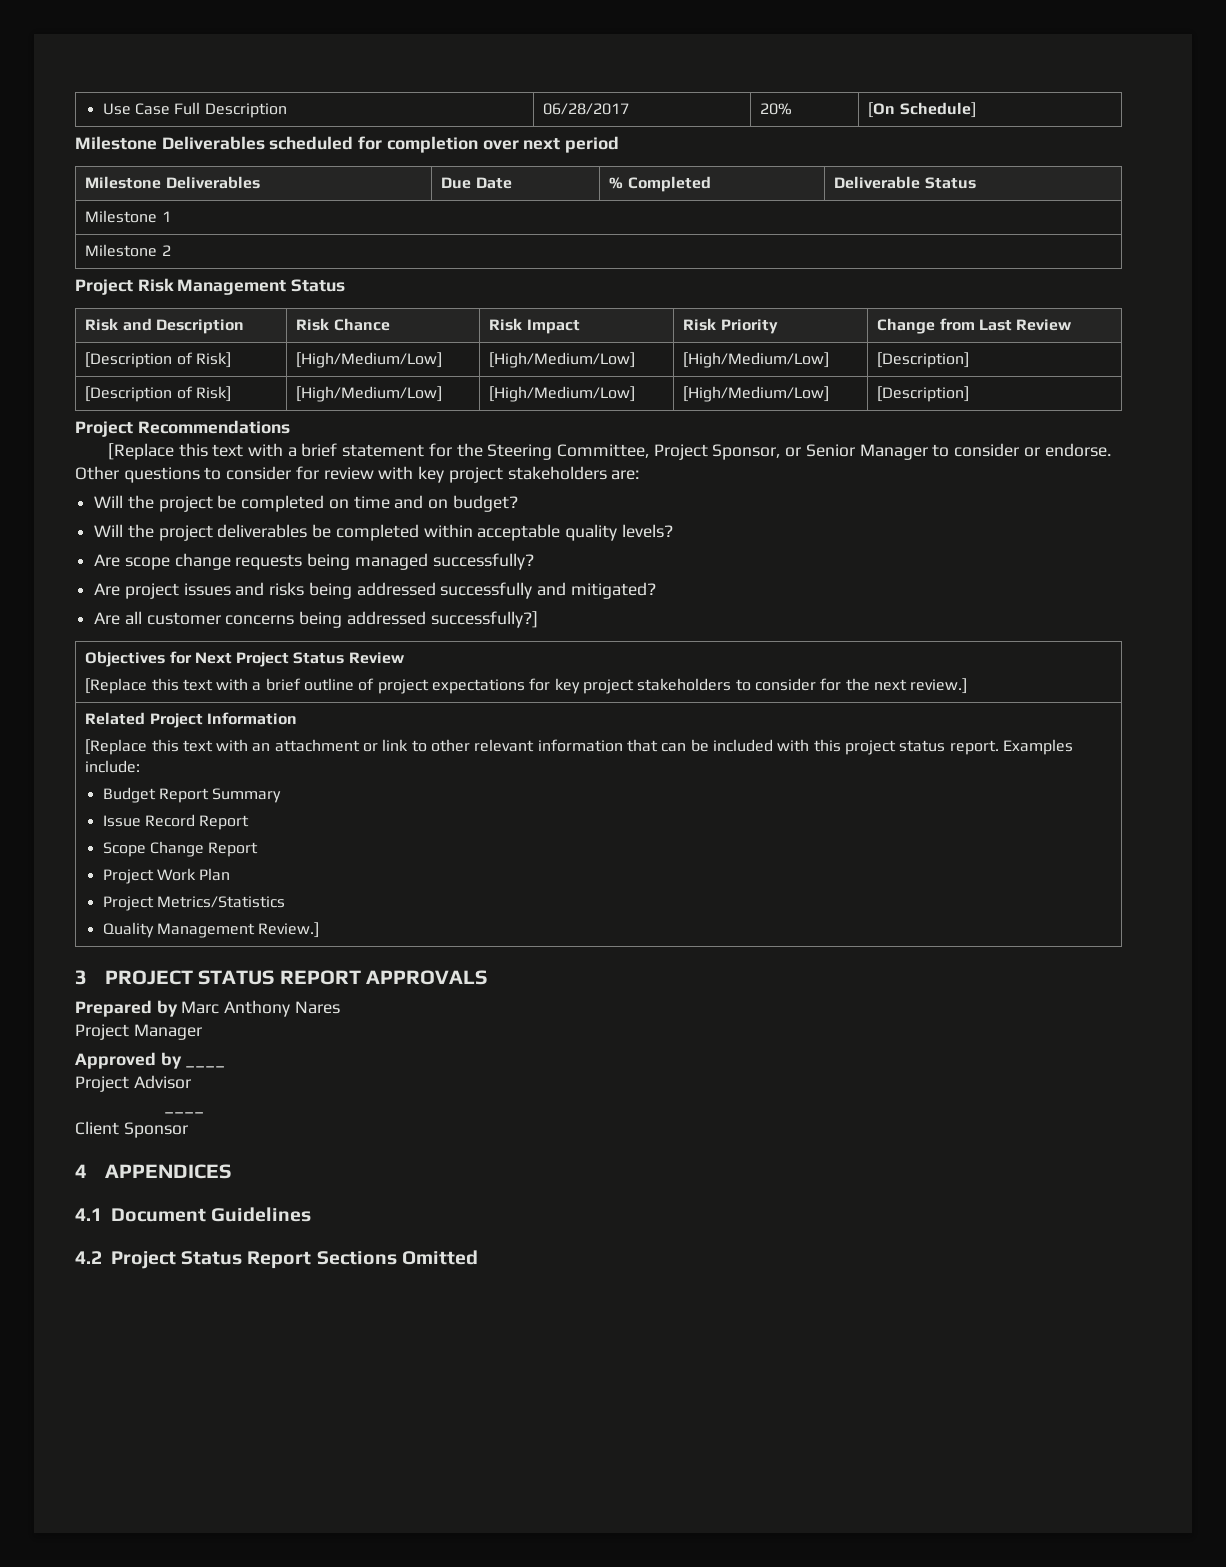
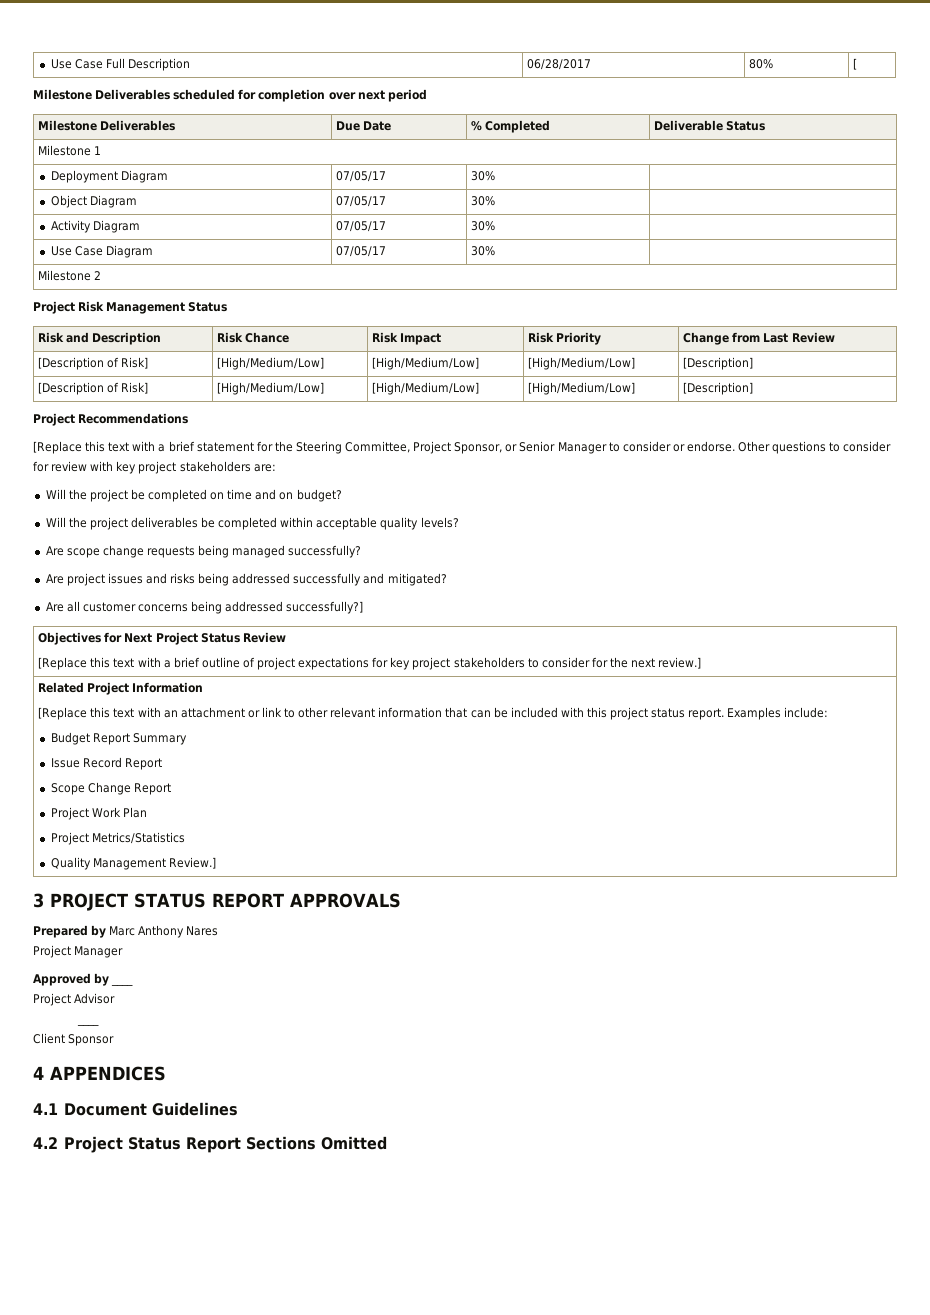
- Use Case Full Description | 06/28/2017 | 20% | [On Schedule]
+ Use Case Full Description | 06/28/2017 | 80% | [
+ Deployment Diagram | 07/05/17 | 30% |
+ Object Diagram | 07/05/17 | 30% |
+ Activity Diagram | 07/05/17 | 30% |
+ Use Case Diagram | 07/05/17 | 30% |

